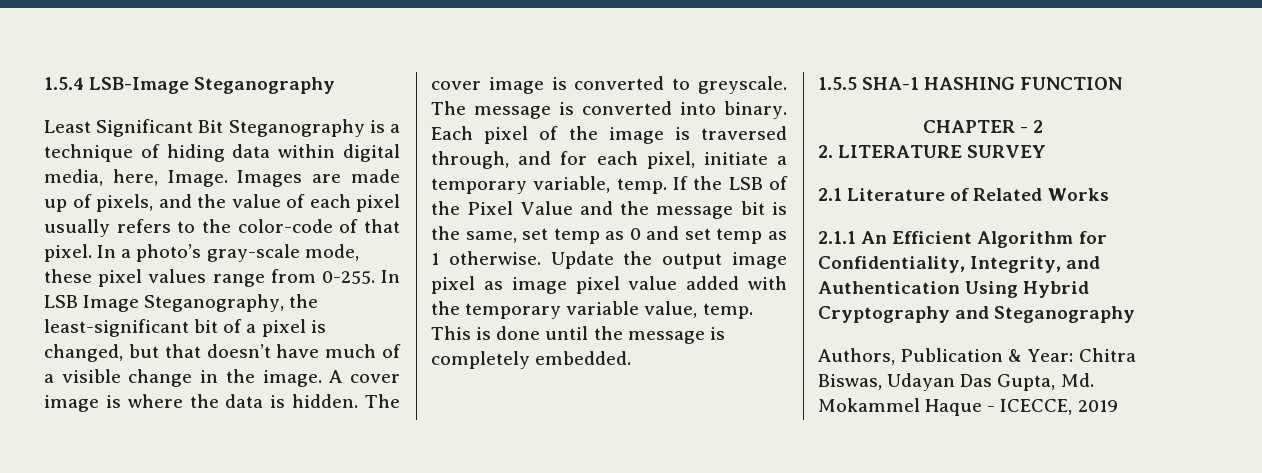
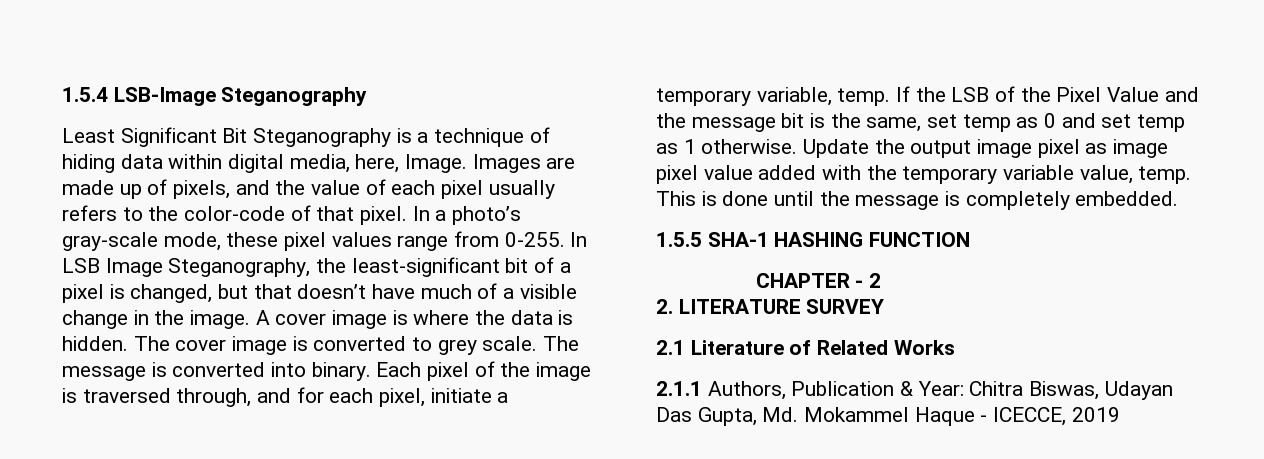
- The cover image is converted to greyscale.
+ The cover image is converted to grey scale.
- 2.1.1 An Efficient Algorithm for Confidentiality, Integrity, and Authentication Using Hybrid Cryptography and Steganography
- Authors, Publication & Year: Chitra Biswas, Udayan Das Gupta, Md. Mokammel Haque - ICECCE, 2019
+ 2.1.1 Authors, Publication & Year: Chitra Biswas, Udayan Das Gupta, Md. Mokammel Haque - ICECCE, 2019

